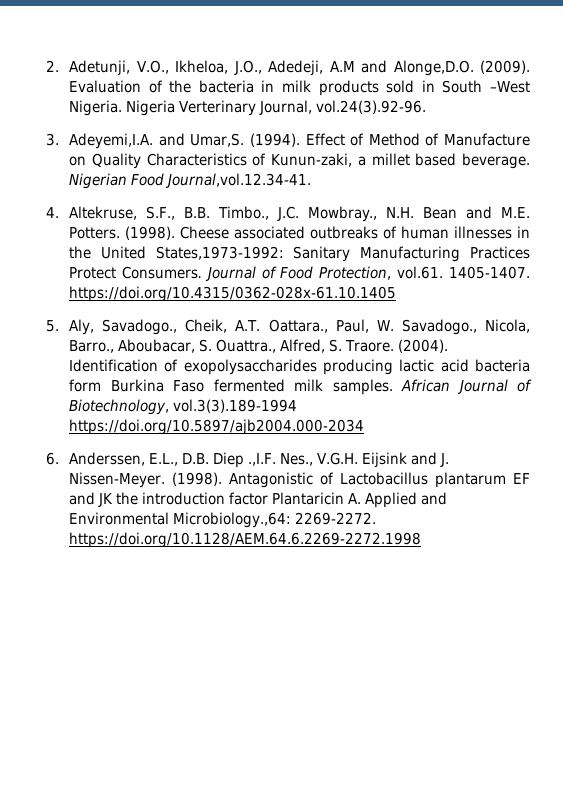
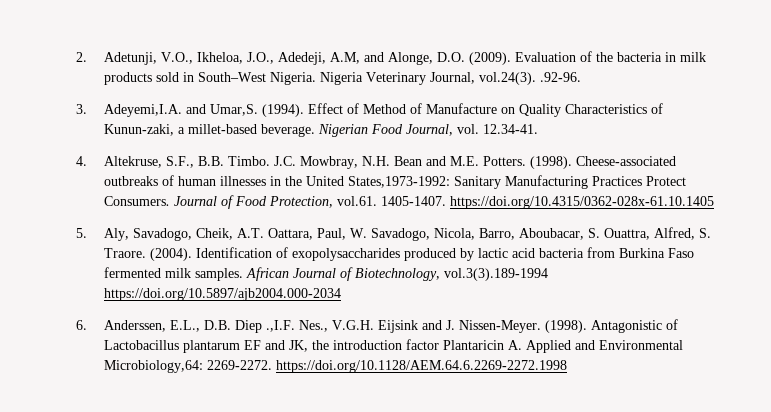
- 2. Adetunji, V.O., Ikheloa, J.O., Adedeji, A.M and Alonge,D.O. (2009).
+ 2. Adetunji, V.O., Ikheloa, J.O., Adedeji, A.M, and Alonge, D.O. (2009).
- Evaluation of the bacteria in milk products sold in South –West Nigeria. Nigeria Verterinary Journal, vol.24(3).92-96.
+ Evaluation of the bacteria in milk products sold in South–West Nigeria. Nigeria Veterinary Journal, vol.24(3). .92-96.
- Effect of Method of Manufacture on Quality Characteristics of Kunun-zaki, a millet based beverage.
+ Effect of Method of Manufacture on Quality Characteristics of Kunun-zaki, a millet-based beverage.
- Nigerian Food Journal,vol.12.34-41.
+ Nigerian Food Journal, vol. 12.34-41.
- 4. Altekruse, S.F., B.B. Timbo., J.C. Mowbray., N.H. Bean and M.E. Potters.
+ 4. Altekruse, S.F., B.B. Timbo. J.C. Mowbray, N.H. Bean and M.E. Potters.
- Cheese associated outbreaks of human illnesses in the United States,1973-1992: Sanitary Manufacturing Practices Protect Consumers.
+ Cheese-associated outbreaks of human illnesses in the United States,1973-1992: Sanitary Manufacturing Practices Protect Consumers.
- 5. Aly, Savadogo., Cheik, A.T. Oattara., Paul, W. Savadogo., Nicola, Barro., Aboubacar, S. Ouattra., Alfred, S. Traore.
+ 5. Aly, Savadogo, Cheik, A.T. Oattara, Paul, W. Savadogo, Nicola, Barro, Aboubacar, S. Ouattra, Alfred, S. Traore.
- Identification of exopolysaccharides producing lactic acid bacteria form Burkina Faso fermented milk samples.
+ Identification of exopolysaccharides produced by lactic acid bacteria from Burkina Faso fermented milk samples.
- Antagonistic of Lactobacillus plantarum EF and JK the introduction factor Plantaricin A. Applied and Environmental Microbiology.,64: 2269-2272. https://doi.org/10.1128/AEM.64.6.2269-2272.1998
+ Antagonistic of Lactobacillus plantarum EF and JK, the introduction factor Plantaricin A. Applied and Environmental Microbiology,64: 2269-2272. https://doi.org/10.1128/AEM.64.6.2269-2272.1998

